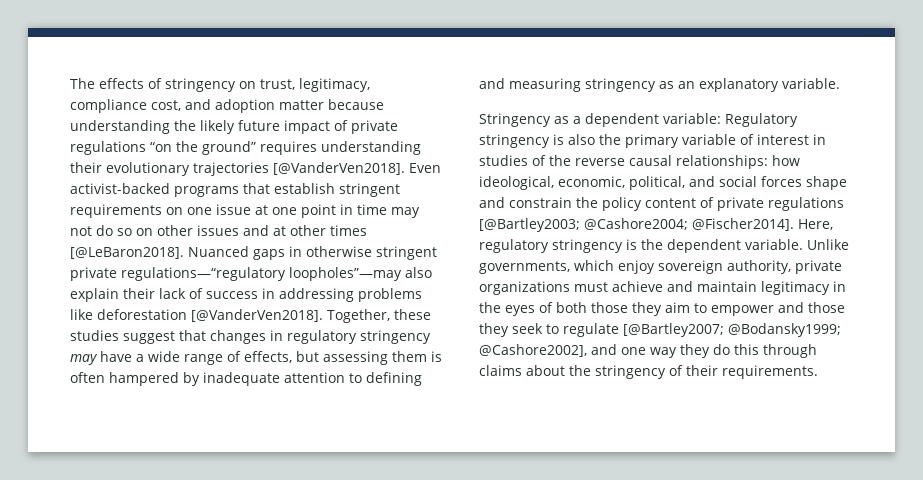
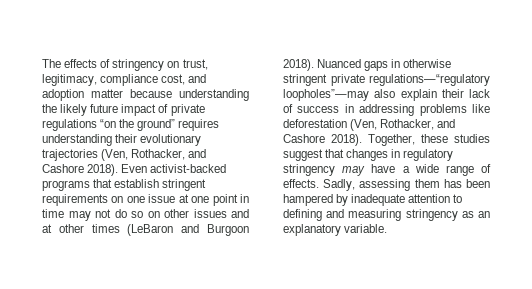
- The effects of stringency on trust, legitimacy, compliance cost, and adoption matter because understanding the likely future impact of private regulations “on the ground” requires understanding their evolutionary trajectories [@VanderVen2018].
+ The effects of stringency on trust, legitimacy, compliance cost, and adoption matter because understanding the likely future impact of private regulations “on the ground” requires understanding their evolutionary trajectories (Ven, Rothacker, and Cashore 2018).
- Even activist-backed programs that establish stringent requirements on one issue at one point in time may not do so on other issues and at other times [@LeBaron2018].
+ Even activist-backed programs that establish stringent requirements on one issue at one point in time may not do so on other issues and at other times (LeBaron and Burgoon 2018).
- Nuanced gaps in otherwise stringent private regulations—“regulatory loopholes”—may also explain their lack of success in addressing problems like deforestation [@VanderVen2018].
+ Nuanced gaps in otherwise stringent private regulations—“regulatory loopholes”—may also explain their lack of success in addressing problems like deforestation (Ven, Rothacker, and Cashore 2018).
- Together, these studies suggest that changes in regulatory stringency may have a wide range of effects, but assessing them is often hampered by inadequate attention to defining and measuring stringency as an explanatory variable.
+ Together, these studies suggest that changes in regulatory stringency may have a wide range of effects. Sadly, assessing them has been hampered by inadequate attention to defining and measuring stringency as an explanatory variable.
- Stringency as a dependent variable: Regulatory stringency is also the primary variable of interest in studies of the reverse causal relationships: how ideological, economic, political, and social forces shape and constrain the policy content of private regulations [@Bartley2003; @Cashore2004; @Fischer2014]. Here, regulatory stringency is the dependent variable. Unlike governments, which enjoy sovereign authority, private organizations must achieve and maintain legitimacy in the eyes of both those they aim to empower and those they seek to regulate [@Bartley2007; @Bodansky1999; @Cashore2002], and one way they do this through claims about the stringency of their requirements.

